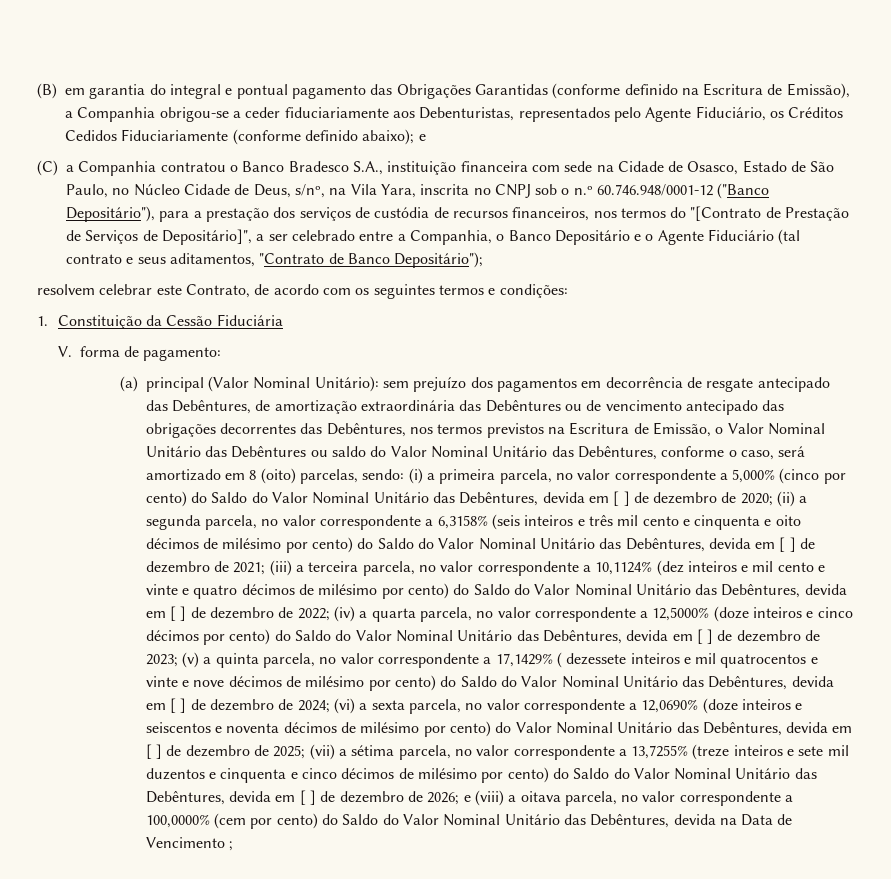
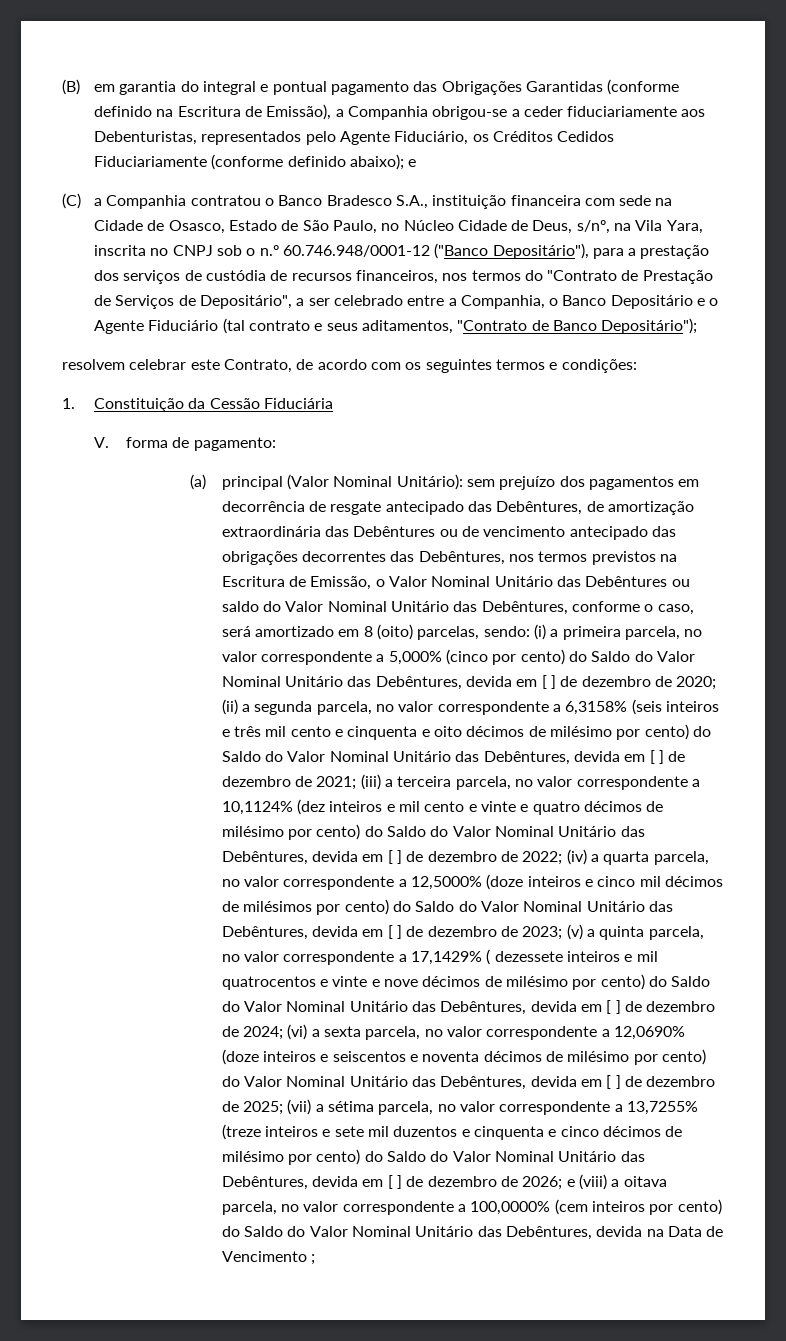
- (C) a Companhia contratou o Banco Bradesco S.A., instituição financeira com sede na Cidade de Osasco, Estado de São Paulo, no Núcleo Cidade de Deus, s/nº, na Vila Yara, inscrita no CNPJ sob o n.º 60.746.948/0001-12 ("Banco Depositário"), para a prestação dos serviços de custódia de recursos financeiros, nos termos do "[Contrato de Prestação de Serviços de Depositário]", a ser celebrado entre a Companhia, o Banco Depositário e o Agente Fiduciário (tal contrato e seus aditamentos, "Contrato de Banco Depositário");
+ (C) a Companhia contratou o Banco Bradesco S.A., instituição financeira com sede na Cidade de Osasco, Estado de São Paulo, no Núcleo Cidade de Deus, s/nº, na Vila Yara, inscrita no CNPJ sob o n.º 60.746.948/0001-12 ("Banco Depositário"), para a prestação dos serviços de custódia de recursos financeiros, nos termos do "Contrato de Prestação de Serviços de Depositário", a ser celebrado entre a Companhia, o Banco Depositário e o Agente Fiduciário (tal contrato e seus aditamentos, "Contrato de Banco Depositário");
- (iv) a quarta parcela, no valor correspondente a 12,5000% (doze inteiros e cinco décimos por cento) do Saldo do Valor Nominal Unitário das Debêntures, devida em [ ] de dezembro de 2023;
+ (iv) a quarta parcela, no valor correspondente a 12,5000% (doze inteiros e cinco mil décimos de milésimos por cento) do Saldo do Valor Nominal Unitário das Debêntures, devida em [ ] de dezembro de 2023;
- e (viii) a oitava parcela, no valor correspondente a 100,0000% (cem por cento) do Saldo do Valor Nominal Unitário das Debêntures, devida na Data de Vencimento ;
+ e (viii) a oitava parcela, no valor correspondente a 100,0000% (cem inteiros por cento) do Saldo do Valor Nominal Unitário das Debêntures, devida na Data de Vencimento ;

